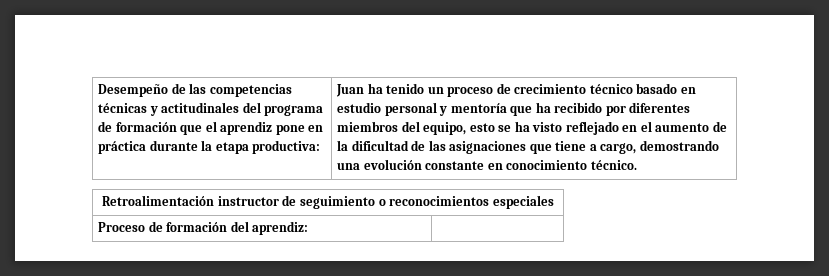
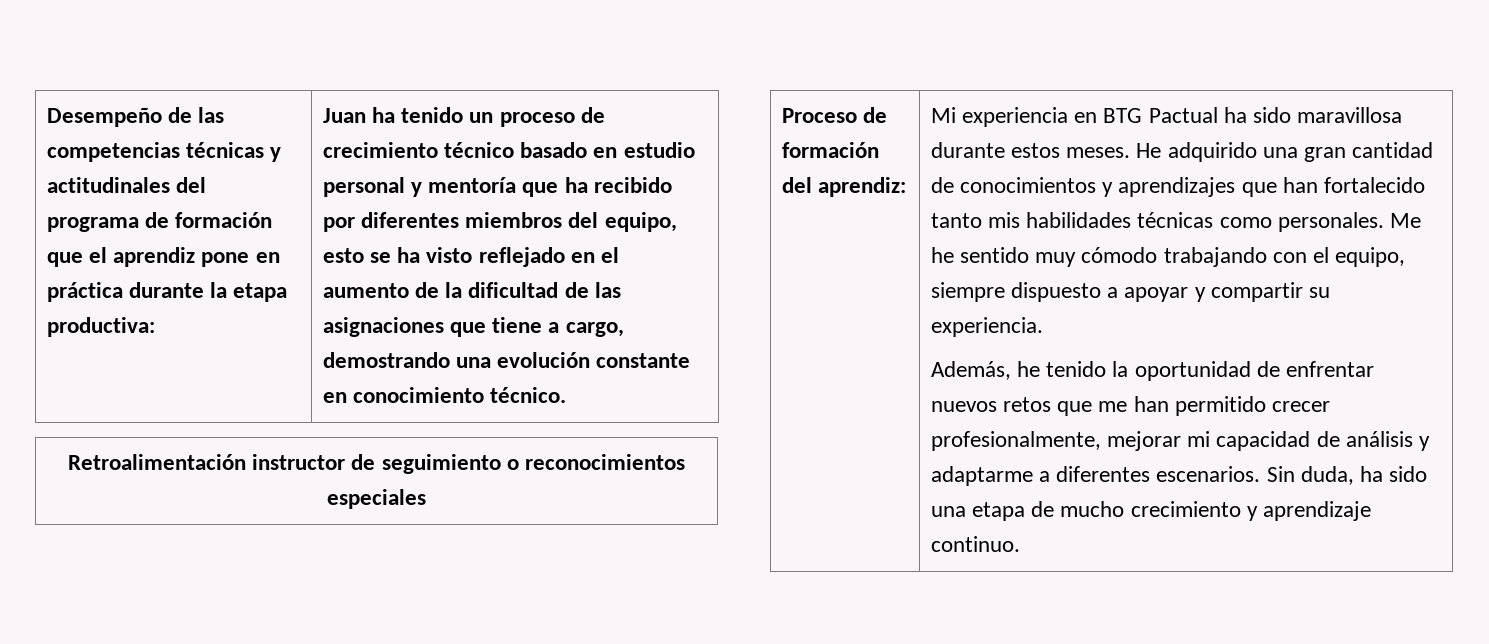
+ Mi experiencia en BTG Pactual ha sido maravillosa durante estos meses. He adquirido una gran cantidad de conocimientos y aprendizajes que han fortalecido tanto mis habilidades técnicas como personales. Me he sentido muy cómodo trabajando con el equipo, siempre dispuesto a apoyar y compartir su experiencia.
+ Además, he tenido la oportunidad de enfrentar nuevos retos que me han permitido crecer profesionalmente, mejorar mi capacidad de análisis y adaptarme a diferentes escenarios. Sin duda, ha sido una etapa de mucho crecimiento y aprendizaje continuo.

